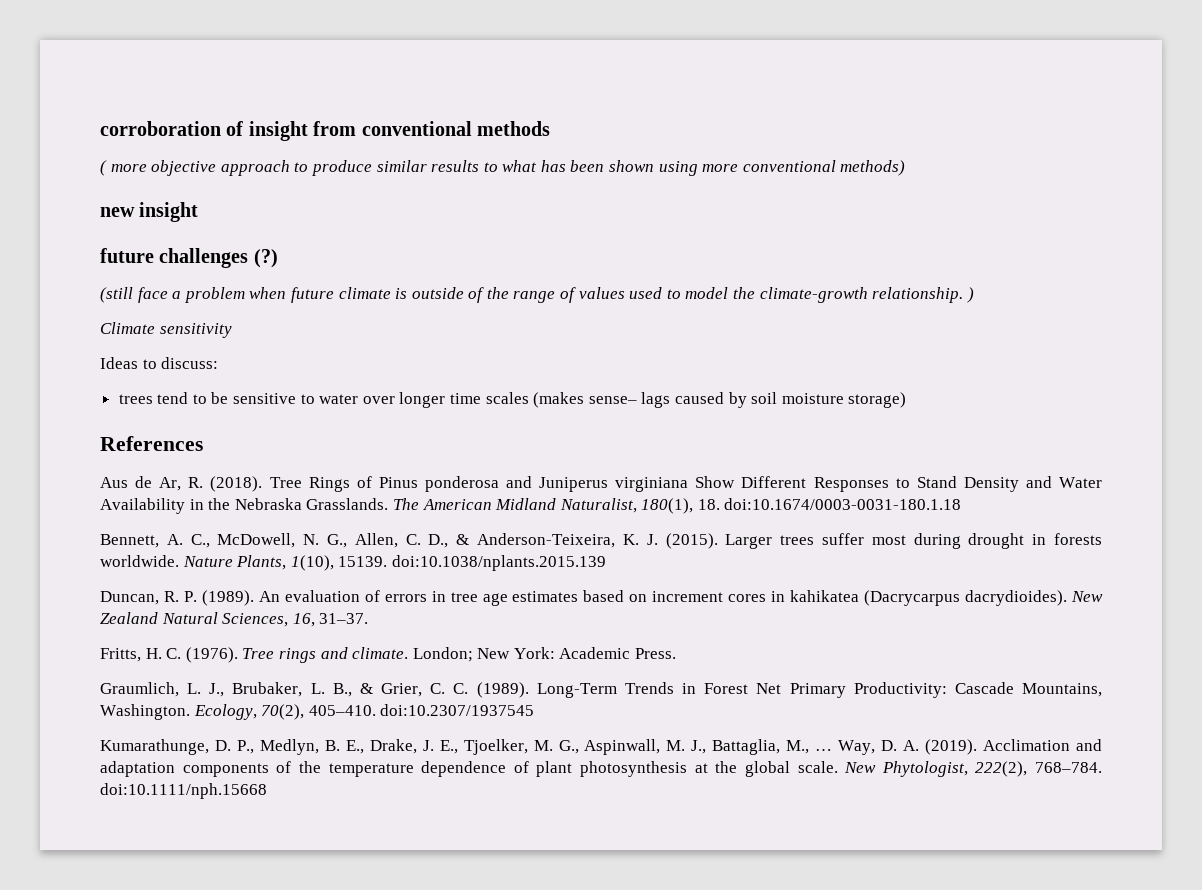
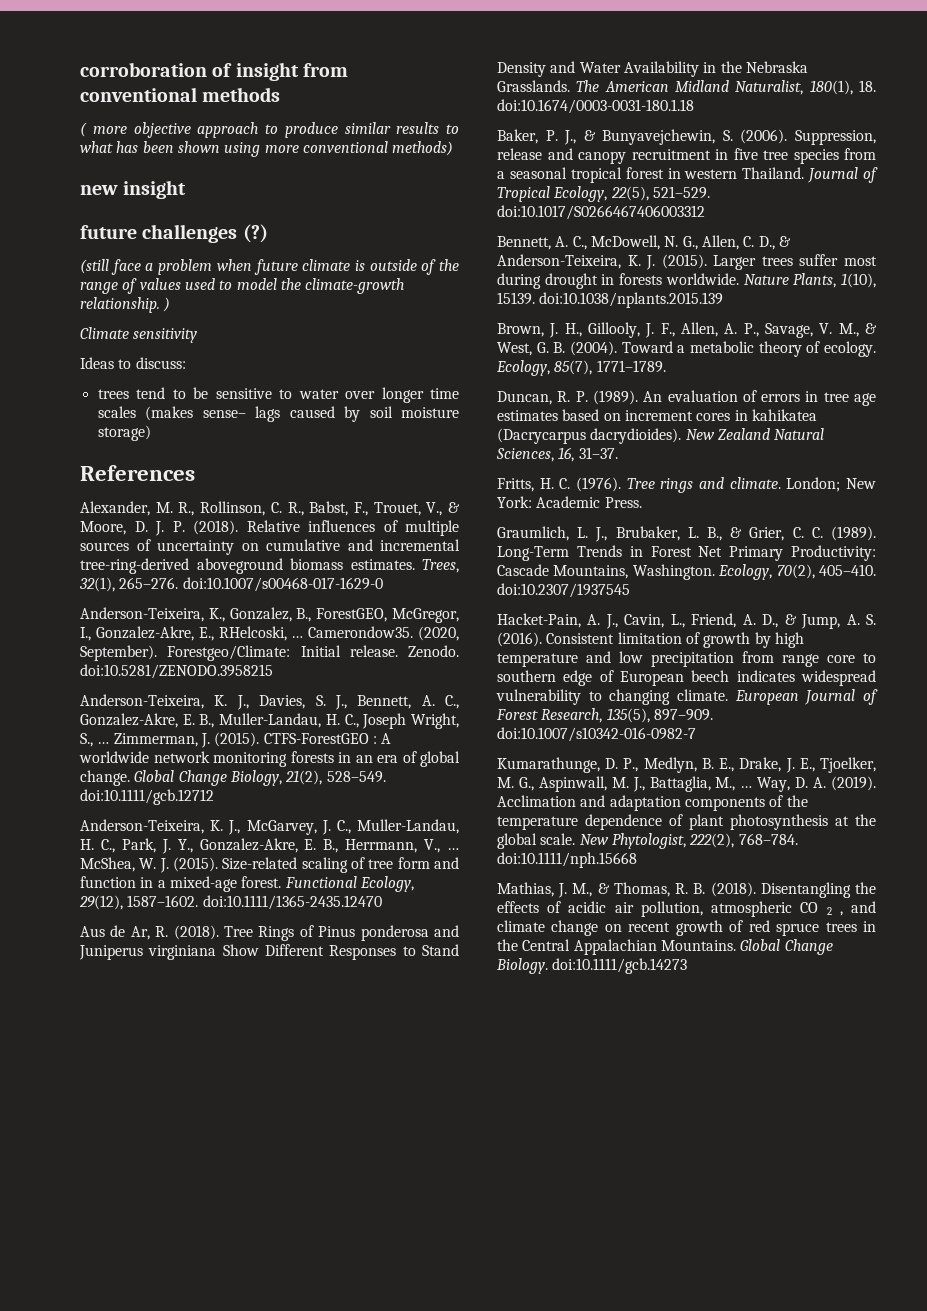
+ Alexander, M. R., Rollinson, C. R., Babst, F., Trouet, V., & Moore, D. J. P. (2018). Relative influences of multiple sources of uncertainty on cumulative and incremental tree-ring-derived aboveground biomass estimates. Trees, 32(1), 265–276. doi:10.1007/s00468-017-1629-0
+ Anderson-Teixeira, K., Gonzalez, B., ForestGEO, McGregor, I., Gonzalez-Akre, E., RHelcoski, … Camerondow35. (2020, September). Forestgeo/Climate: Initial release. Zenodo. doi:10.5281/ZENODO.3958215
+ Anderson-Teixeira, K. J., Davies, S. J., Bennett, A. C., Gonzalez-Akre, E. B., Muller-Landau, H. C., Joseph Wright, S., … Zimmerman, J. (2015). CTFS-ForestGEO : A worldwide network monitoring forests in an era of global change. Global Change Biology, 21(2), 528–549. doi:10.1111/gcb.12712
+ Anderson-Teixeira, K. J., McGarvey, J. C., Muller-Landau, H. C., Park, J. Y., Gonzalez-Akre, E. B., Herrmann, V., … McShea, W. J. (2015). Size-related scaling of tree form and function in a mixed-age forest. Functional Ecology, 29(12), 1587–1602. doi:10.1111/1365-2435.12470
+ Baker, P. J., & Bunyavejchewin, S. (2006). Suppression, release and canopy recruitment in five tree species from a seasonal tropical forest in western Thailand. Journal of Tropical Ecology, 22(5), 521–529. doi:10.1017/S0266467406003312
+ Brown, J. H., Gillooly, J. F., Allen, A. P., Savage, V. M., & West, G. B. (2004). Toward a metabolic theory of ecology. Ecology, 85(7), 1771–1789.
+ Hacket-Pain, A. J., Cavin, L., Friend, A. D., & Jump, A. S. (2016). Consistent limitation of growth by high temperature and low precipitation from range core to southern edge of European beech indicates widespread vulnerability to changing climate. European Journal of Forest Research, 135(5), 897–909. doi:10.1007/s10342-016-0982-7
+ Mathias, J. M., & Thomas, R. B. (2018). Disentangling the effects of acidic air pollution, atmospheric CO 2 , and climate change on recent growth of red spruce trees in the Central Appalachian Mountains. Global Change Biology. doi:10.1111/gcb.14273

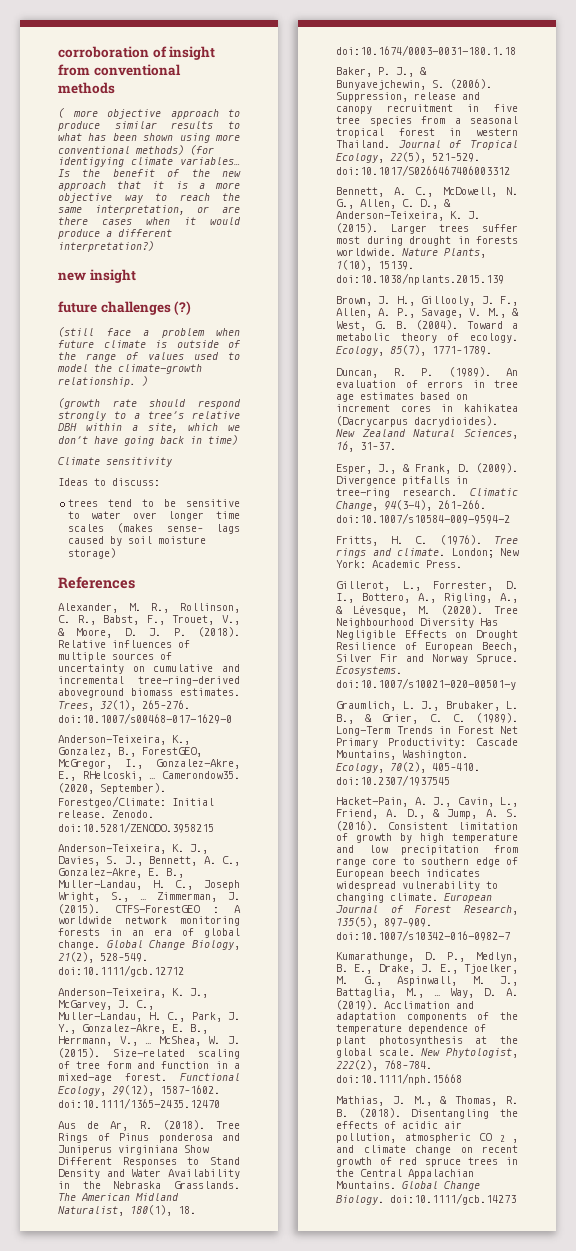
- ( more objective approach to produce similar results to what has been shown using more conventional methods)
+ ( more objective approach to produce similar results to what has been shown using more conventional methods) (for identigying climate variables… Is the benefit of the new approach that it is a more objective way to reach the same interpretation, or are there cases when it would produce a different interpretation?)
+ (growth rate should respond strongly to a tree’s relative DBH within a site, which we don’t have going back in time)
+ Esper, J., & Frank, D. (2009). Divergence pitfalls in tree-ring research. Climatic Change, 94(3-4), 261–266. doi:10.1007/s10584-009-9594-2
+ Gillerot, L., Forrester, D. I., Bottero, A., Rigling, A., & Lévesque, M. (2020). Tree Neighbourhood Diversity Has Negligible Effects on Drought Resilience of European Beech, Silver Fir and Norway Spruce. Ecosystems. doi:10.1007/s10021-020-00501-y

